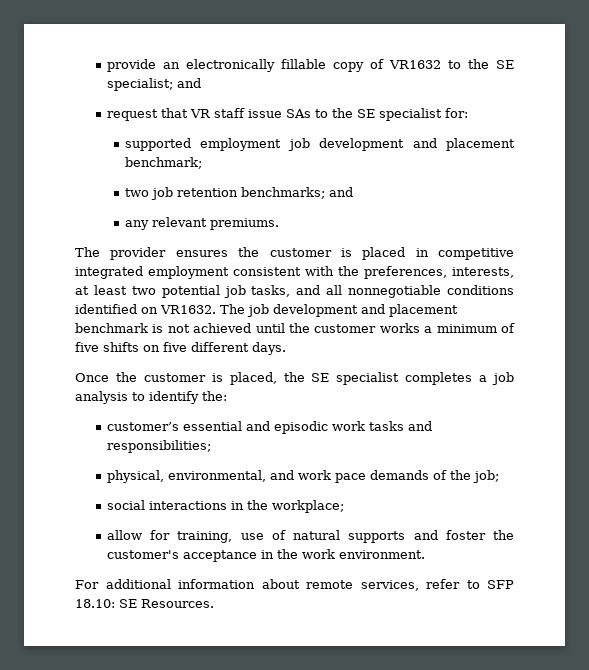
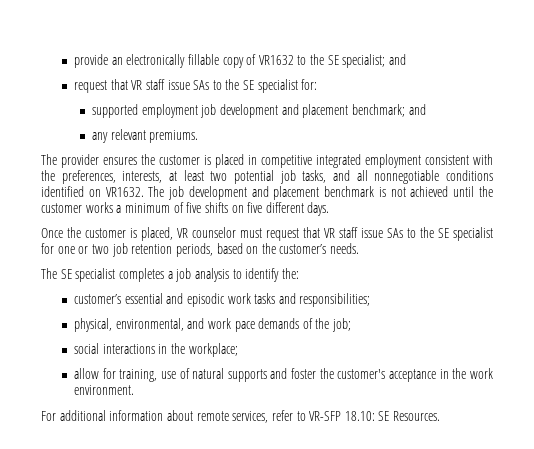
- supported employment job development and placement benchmark;
- two job retention benchmarks; and
+ supported employment job development and placement benchmark; and
- Once the customer is placed, the SE specialist completes a job analysis to identify the:
+ Once the customer is placed, VR counselor must request that VR staff issue SAs to the SE specialist for one or two job retention periods, based on the customer’s needs.
+ The SE specialist completes a job analysis to identify the:
- For additional information about remote services, refer to SFP 18.10: SE Resources.
+ For additional information about remote services, refer to VR-SFP 18.10: SE Resources.

